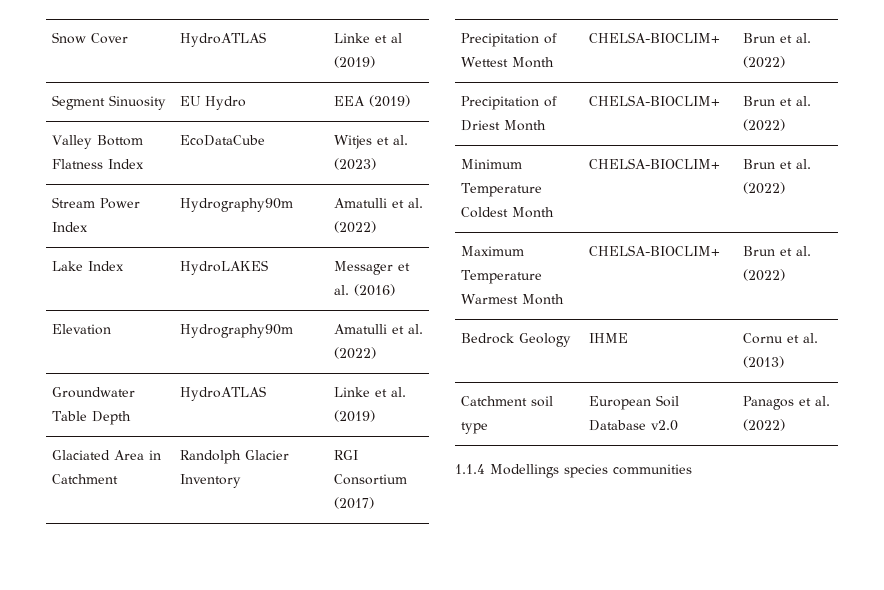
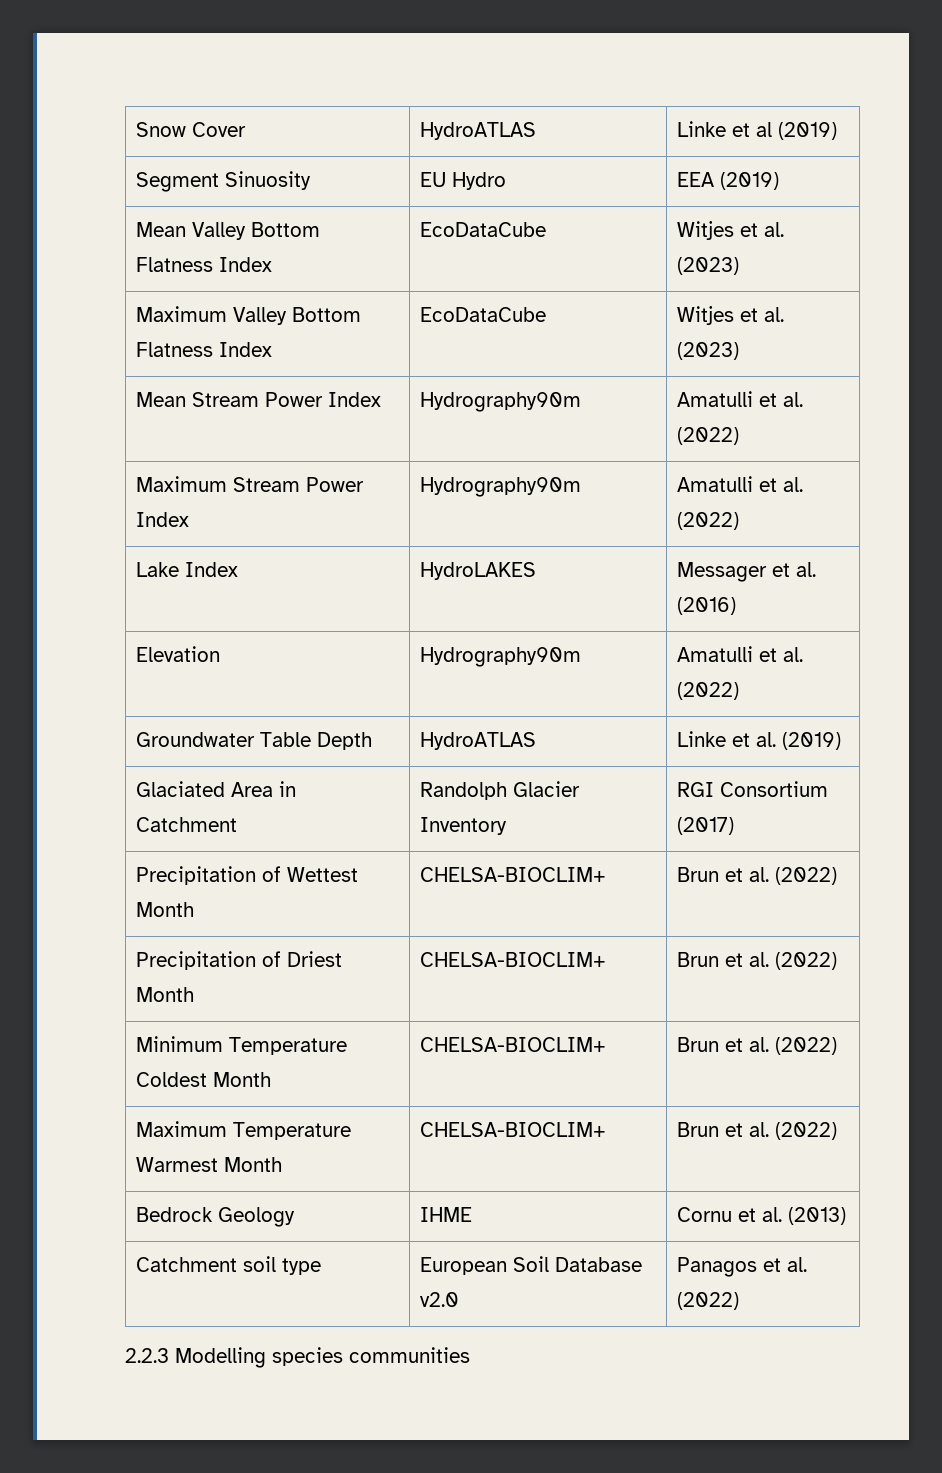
- Valley Bottom Flatness Index | EcoDataCube | Witjes et al. (2023)
- Stream Power Index | Hydrography90m | Amatulli et al. (2022)
+ Mean Valley Bottom Flatness Index | EcoDataCube | Witjes et al. (2023)
+ Maximum Valley Bottom Flatness Index | EcoDataCube | Witjes et al. (2023)
+ Mean Stream Power Index | Hydrography90m | Amatulli et al. (2022)
+ Maximum Stream Power Index | Hydrography90m | Amatulli et al. (2022)
- 1.1.4 Modellings species communities
+ 2.2.3 Modelling species communities

